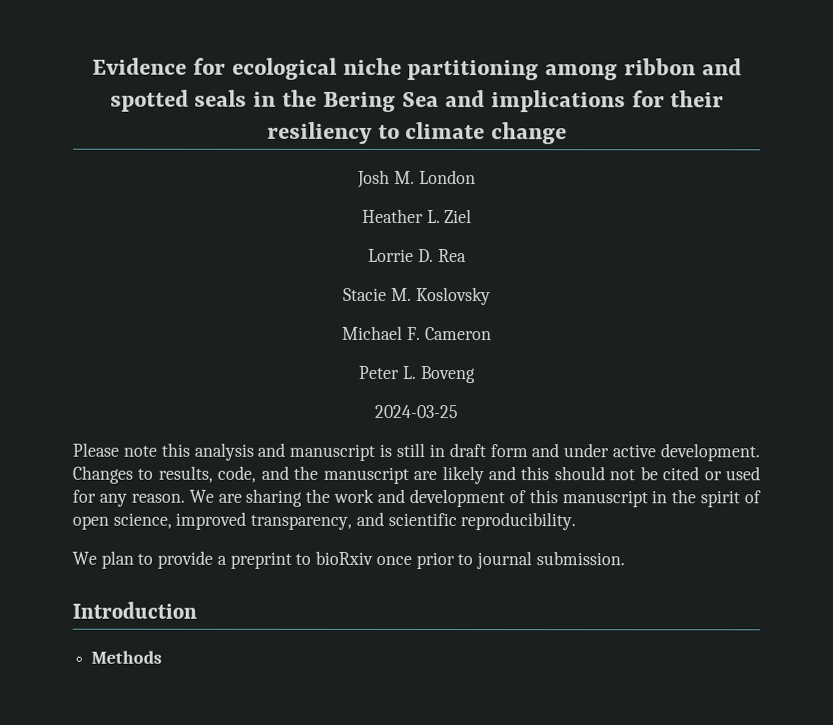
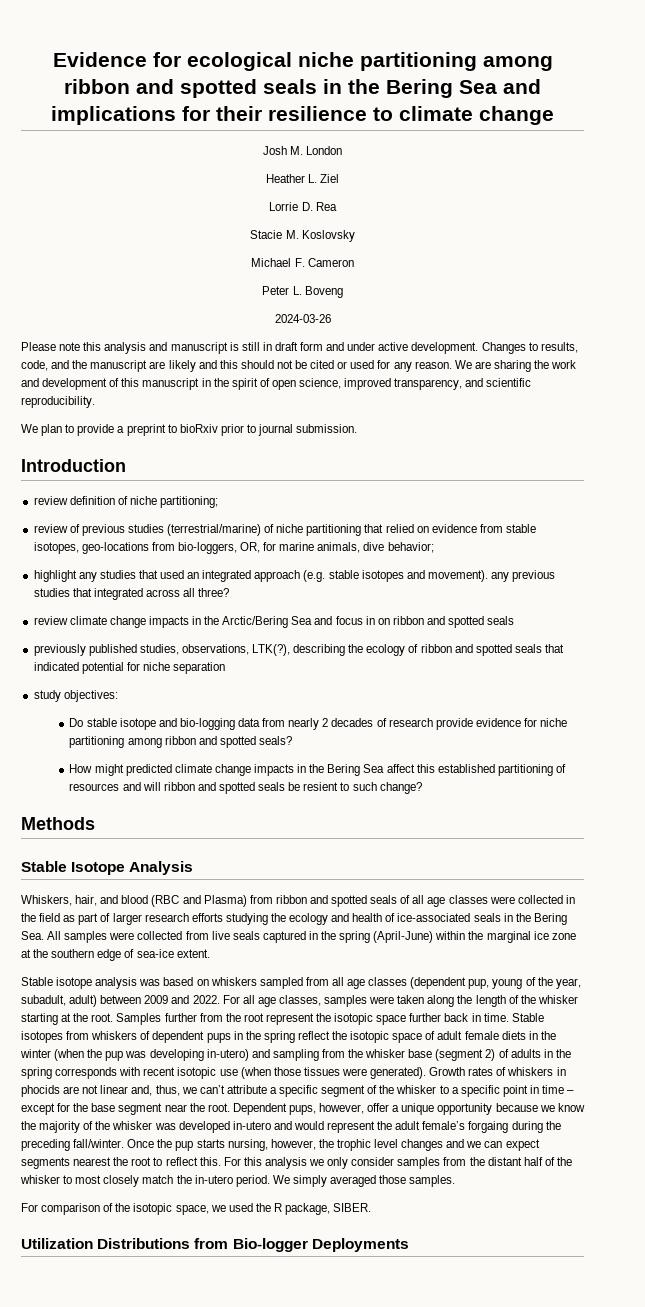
- Evidence for ecological niche partitioning among ribbon and spotted seals in the Bering Sea and implications for their resiliency to climate change
+ Evidence for ecological niche partitioning among ribbon and spotted seals in the Bering Sea and implications for their resilience to climate change
- 2024-03-25
+ 2024-03-26
- We plan to provide a preprint to bioRxiv once prior to journal submission.
+ We plan to provide a preprint to bioRxiv prior to journal submission.
+ review definition of niche partitioning;
+ review of previous studies (terrestrial/marine) of niche partitioning that relied on evidence from stable isotopes, geo-locations from bio-loggers, OR, for marine animals, dive behavior;
+ highlight any studies that used an integrated approach (e.g. stable isotopes and movement). any previous studies that integrated across all three?
+ review climate change impacts in the Arctic/Bering Sea and focus in on ribbon and spotted seals
+ previously published studies, observations, LTK(?), describing the ecology of ribbon and spotted seals that indicated potential for niche separation
+ study objectives:
+ Do stable isotope and bio-logging data from nearly 2 decades of research provide evidence for niche partitioning among ribbon and spotted seals?
+ How might predicted climate change impacts in the Bering Sea affect this established partitioning of resources and will ribbon and spotted seals be resient to such change?
  Methods
+ Stable Isotope Analysis
+ Whiskers, hair, and blood (RBC and Plasma) from ribbon and spotted seals of all age classes were collected in the field as part of larger research efforts studying the ecology and health of ice-associated seals in the Bering Sea. All samples were collected from live seals captured in the spring (April-June) within the marginal ice zone at the southern edge of sea-ice extent.
+ Stable isotope analysis was based on whiskers sampled from all age classes (dependent pup, young of the year, subadult, adult) between 2009 and 2022. For all age classes, samples were taken along the length of the whisker starting at the root. Samples further from the root represent the isotopic space further back in time. Stable isotopes from whiskers of dependent pups in the spring reflect the isotopic space of adult female diets in the winter (when the pup was developing in-utero) and sampling from the whisker base (segment 2) of adults in the spring corresponds with recent isotopic use (when those tissues were generated). Growth rates of whiskers in phocids are not linear and, thus, we can’t attribute a specific segment of the whisker to a specific point in time – except for the base segment near the root. Dependent pups, however, offer a unique opportunity because we know the majority of the whisker was developed in-utero and would represent the adult female’s forgaing during the preceding fall/winter. Once the pup starts nursing, however, the trophic level changes and we can expect segments nearest the root to reflect this. For this analysis we only consider samples from the distant half of the whisker to most closely match the in-utero period. We simply averaged those samples.
+ For comparison of the isotopic space, we used the R package, SIBER.
+ Utilization Distributions from Bio-logger Deployments

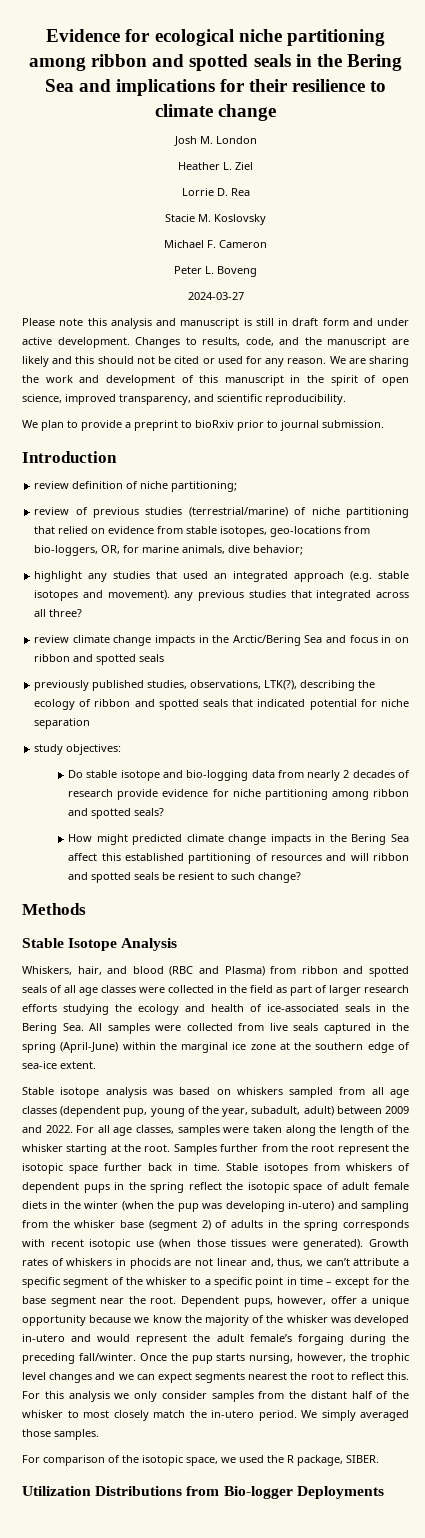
- 2024-03-26
+ 2024-03-27

